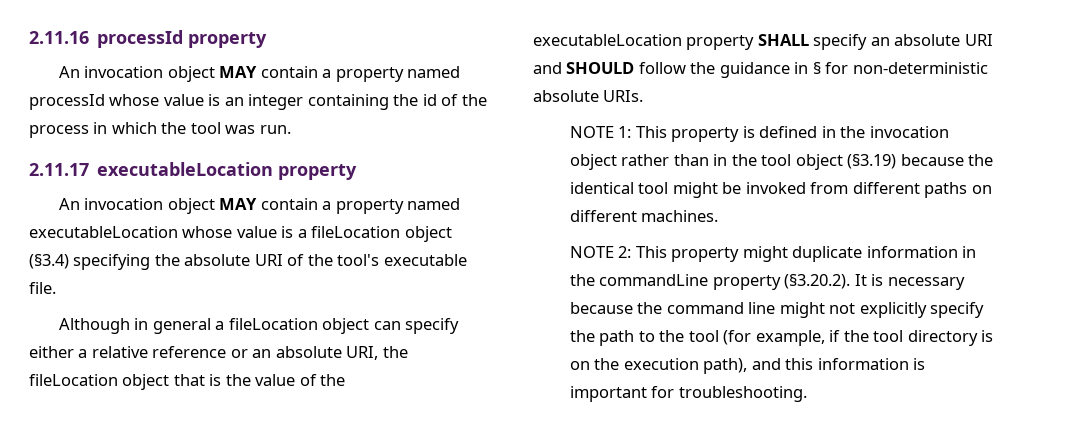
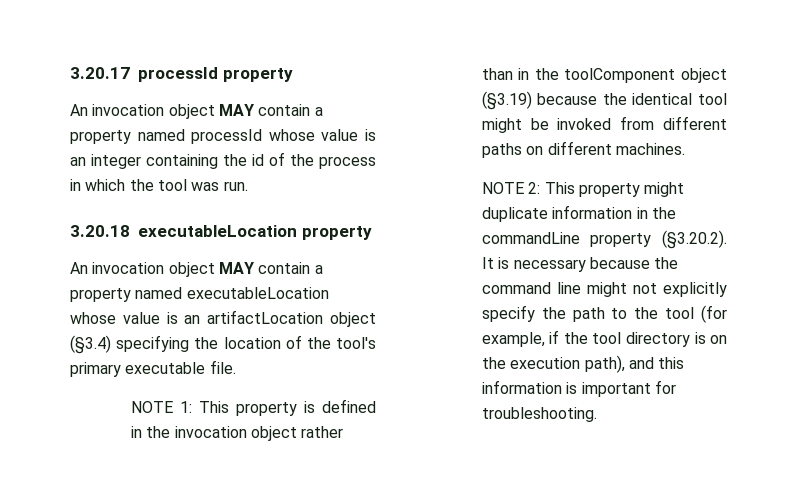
- 2.11.16 processId property
+ 3.20.17 processId property
- 2.11.17 executableLocation property
+ 3.20.18 executableLocation property
- An invocation object MAY contain a property named executableLocation whose value is a fileLocation object (§3.4) specifying the absolute URI of the tool's executable file.
+ An invocation object MAY contain a property named executableLocation whose value is an artifactLocation object (§3.4) specifying the location of the tool's primary executable file.
- Although in general a fileLocation object can specify either a relative reference or an absolute URI, the fileLocation object that is the value of the executableLocation property SHALL specify an absolute URI and SHOULD follow the guidance in § for non-deterministic absolute URIs.
- NOTE 1: This property is defined in the invocation object rather than in the tool object (§3.19) because the identical tool might be invoked from different paths on different machines.
+ NOTE 1: This property is defined in the invocation object rather than in the toolComponent object (§3.19) because the identical tool might be invoked from different paths on different machines.

